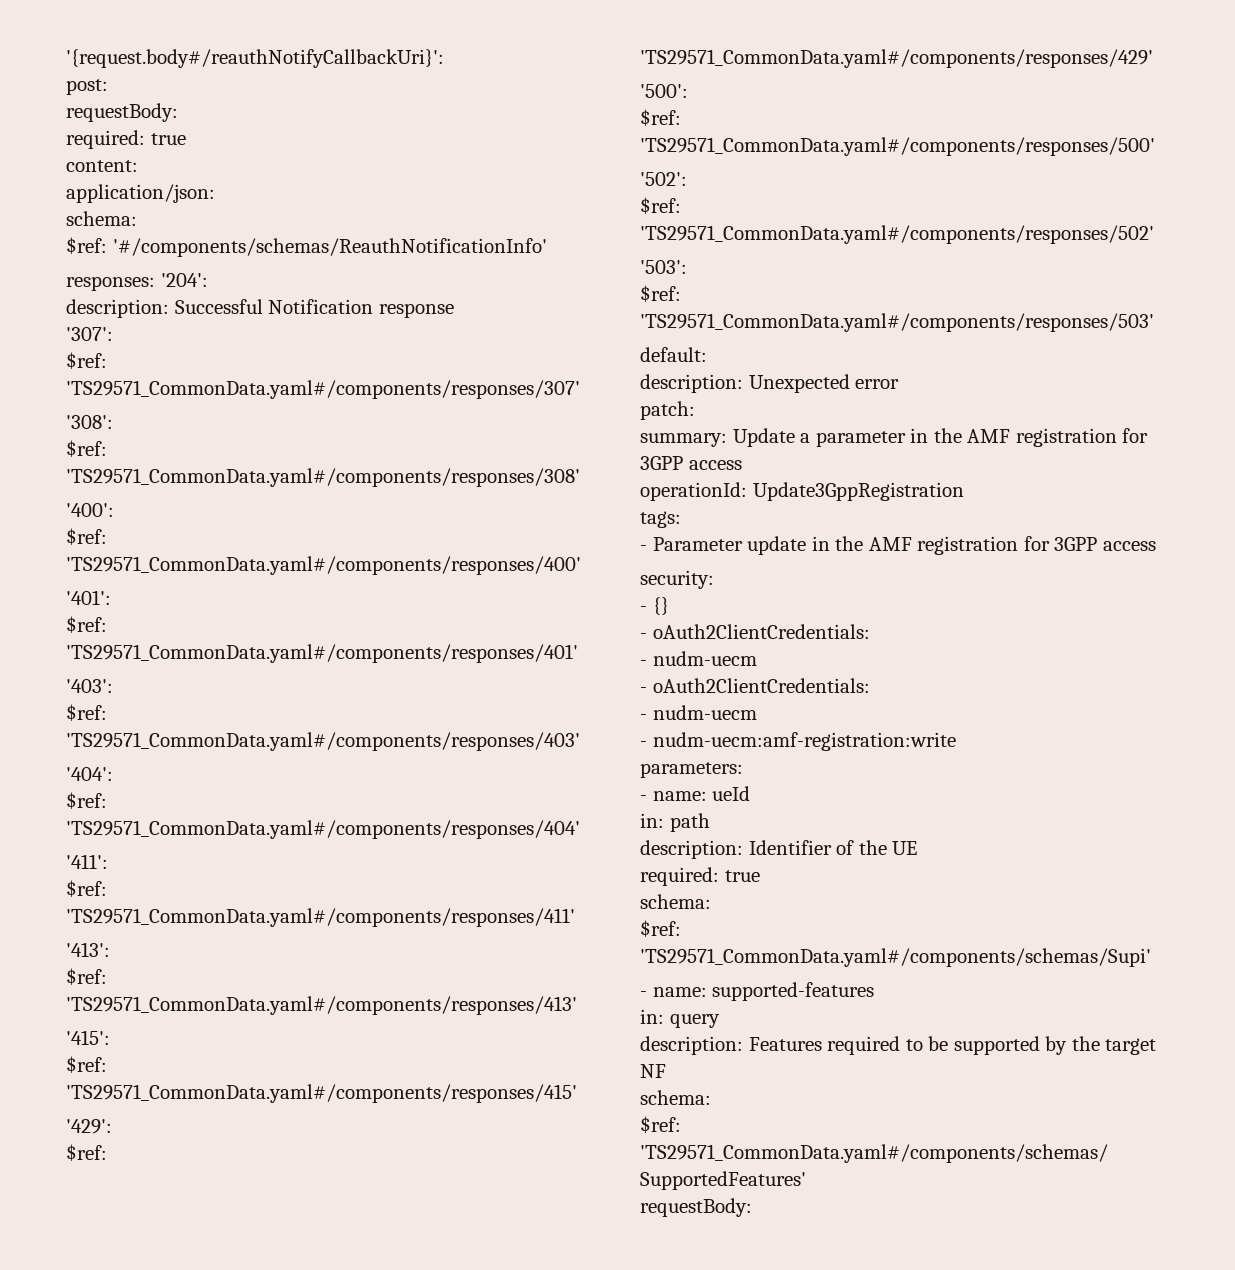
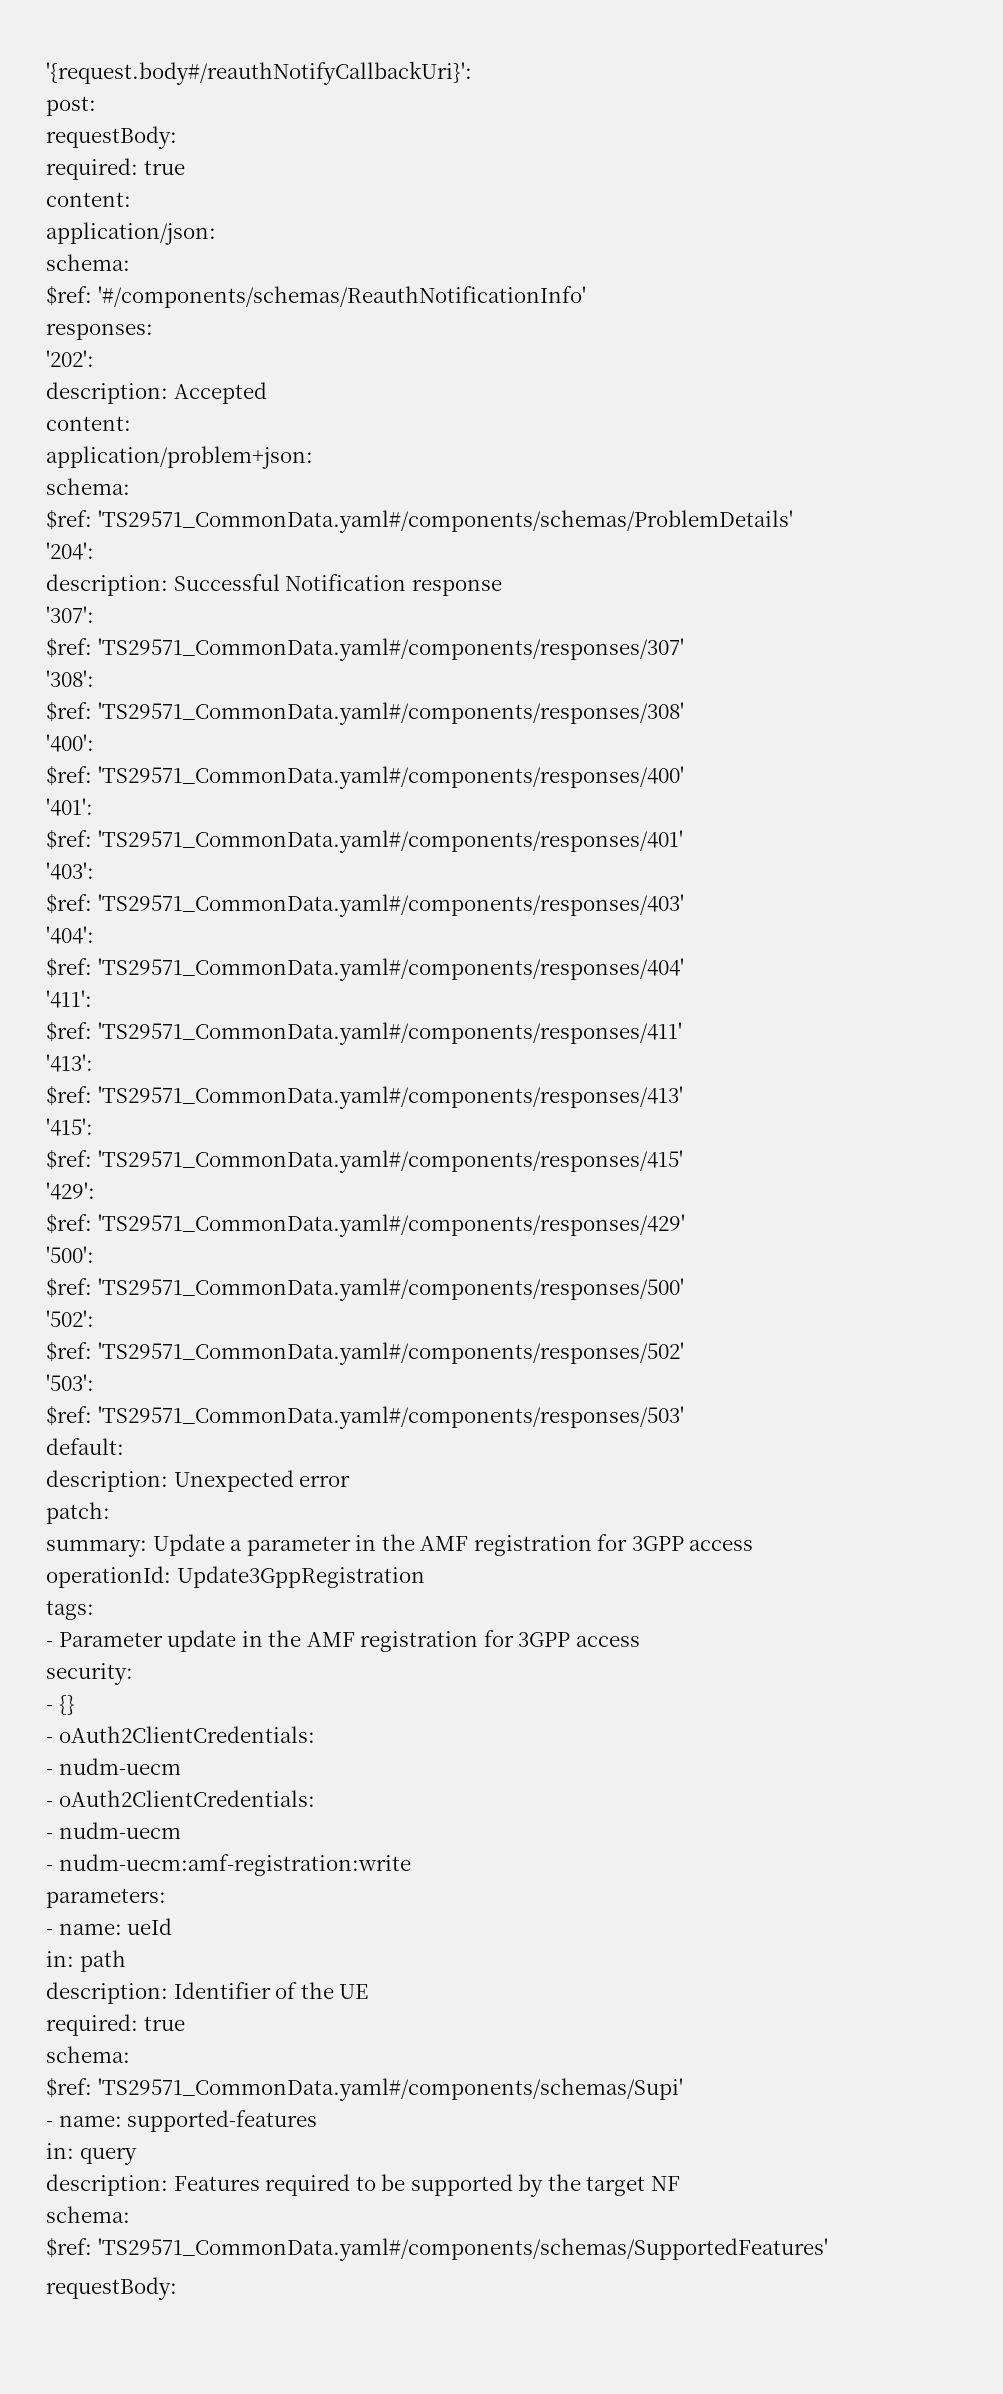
- responses: '204':
+ responses:
+ '202':
+ description: Accepted
+ content:
+ application/problem+json:
+ schema:
+ $ref: 'TS29571_CommonData.yaml#/components/schemas/ProblemDetails'
+ '204':

